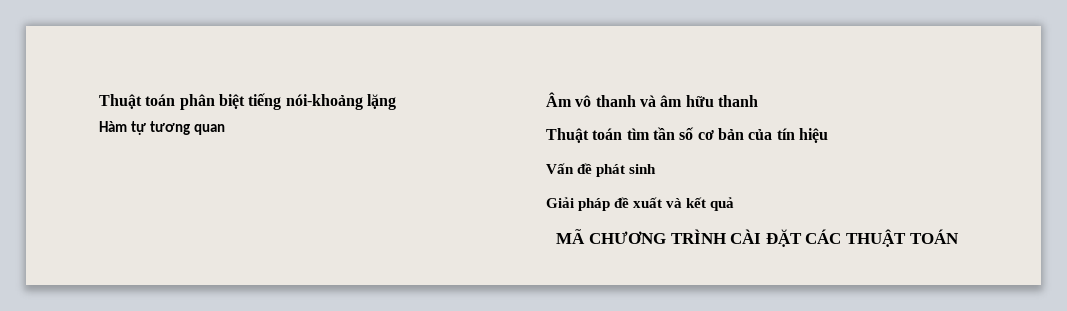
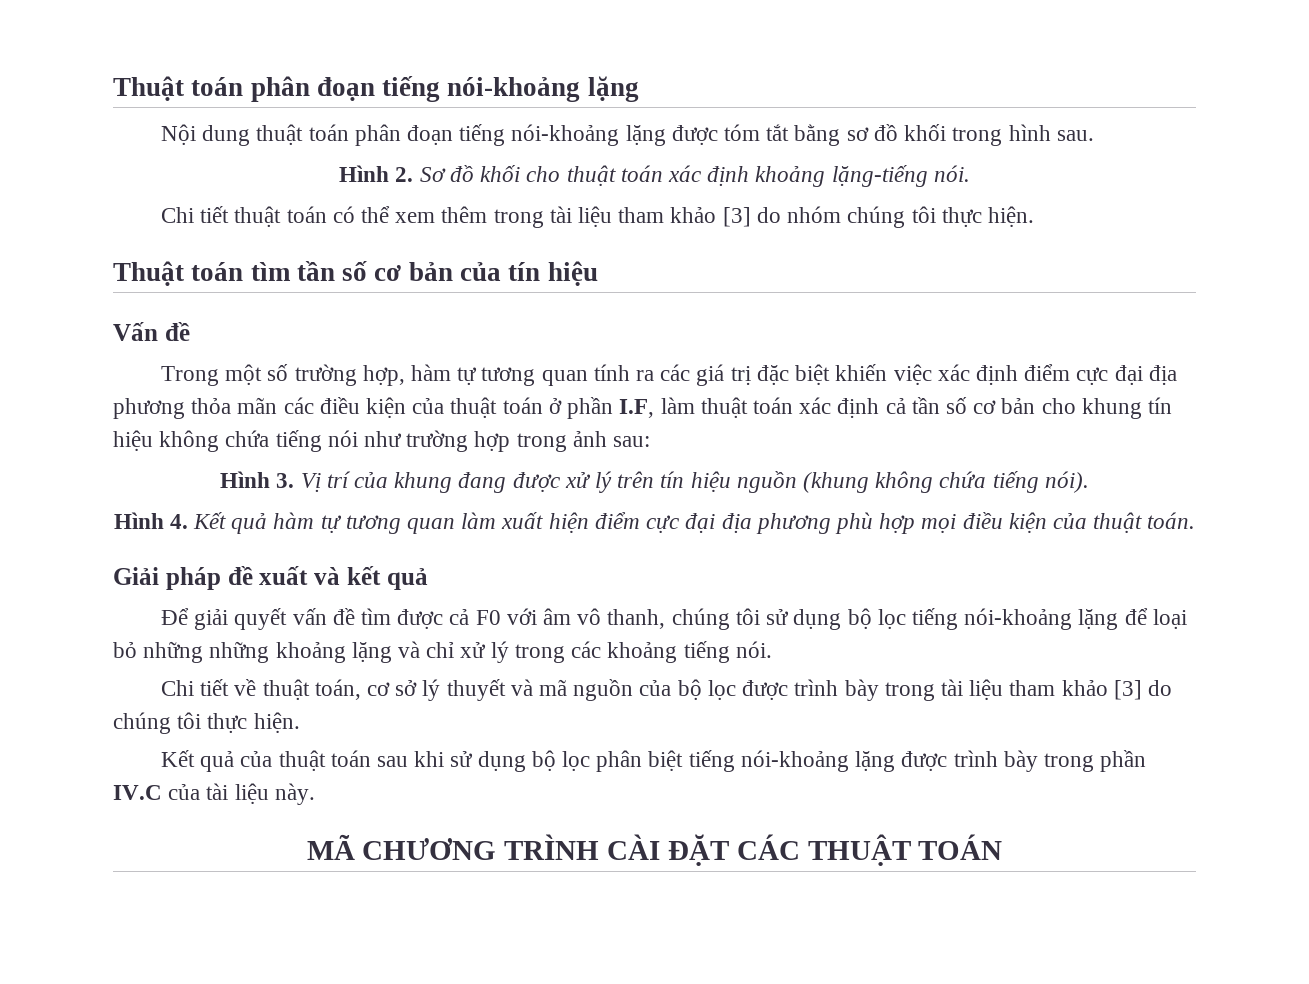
- Thuật toán phân biệt tiếng nói-khoảng lặng
+ Thuật toán phân đoạn tiếng nói-khoảng lặng
- Hàm tự tương quan
- Âm vô thanh và âm hữu thanh
+ Nội dung thuật toán phân đoạn tiếng nói-khoảng lặng được tóm tắt bằng sơ đồ khối trong hình sau.
+ Hình 2. Sơ đồ khối cho thuật toán xác định khoảng lặng-tiếng nói.
+ Chi tiết thuật toán có thể xem thêm trong tài liệu tham khảo [3] do nhóm chúng tôi thực hiện.
- Vấn đề phát sinh
+ Vấn đề
+ Trong một số trường hợp, hàm tự tương quan tính ra các giá trị đặc biệt khiến việc xác định điểm cực đại địa phương thỏa mãn các điều kiện của thuật toán ở phần I.F, làm thuật toán xác định cả tần số cơ bản cho khung tín hiệu không chứa tiếng nói như trường hợp trong ảnh sau:
+ Hình 3. Vị trí của khung đang được xử lý trên tín hiệu nguồn (khung không chứa tiếng nói).
+ Hình 4. Kết quả hàm tự tương quan làm xuất hiện điểm cực đại địa phương phù hợp mọi điều kiện của thuật toán.
+ Để giải quyết vấn đề tìm được cả F0 với âm vô thanh, chúng tôi sử dụng bộ lọc tiếng nói-khoảng lặng để loại bỏ những những khoảng lặng và chỉ xử lý trong các khoảng tiếng nói.
+ Chi tiết về thuật toán, cơ sở lý thuyết và mã nguồn của bộ lọc được trình bày trong tài liệu tham khảo [3] do chúng tôi thực hiện.
+ Kết quả của thuật toán sau khi sử dụng bộ lọc phân biệt tiếng nói-khoảng lặng được trình bày trong phần IV.C của tài liệu này.

